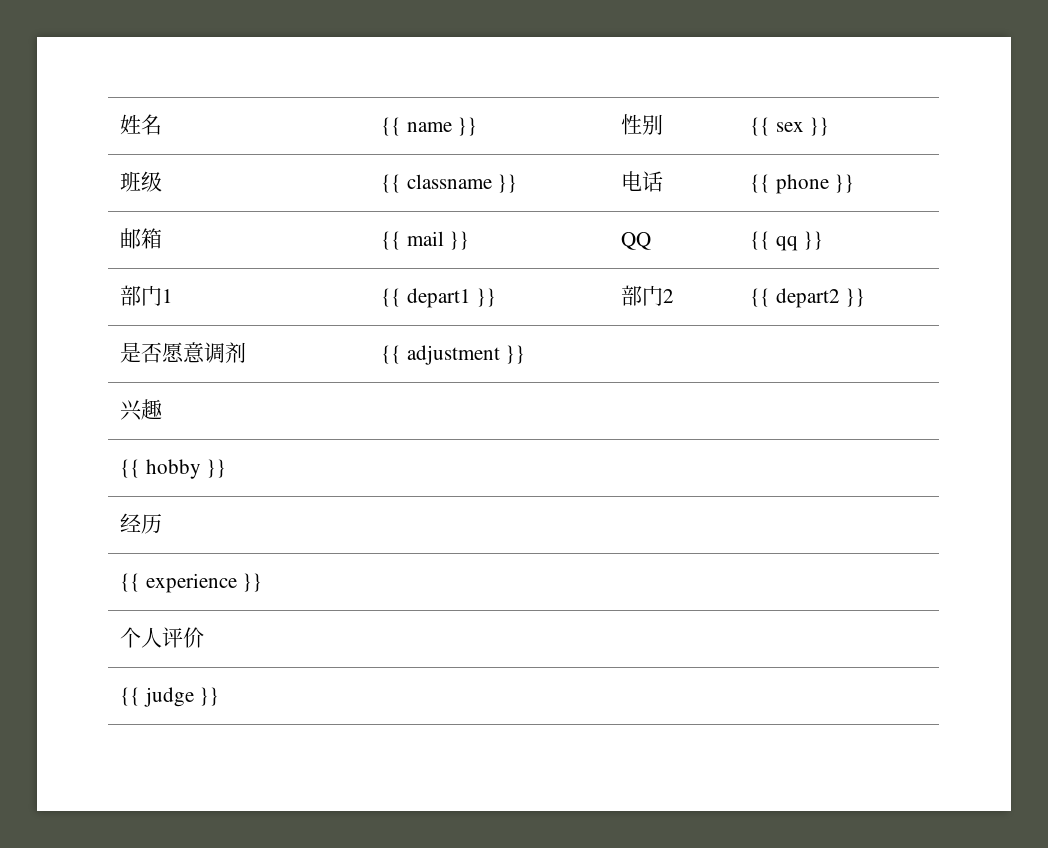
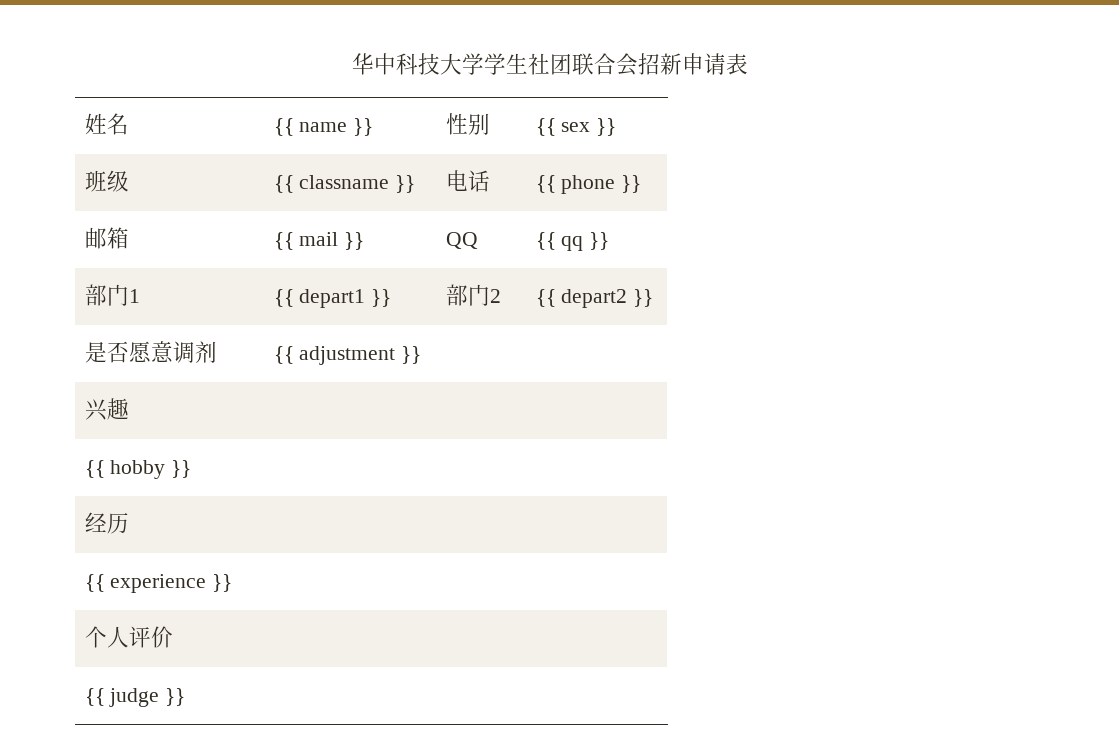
+ 华中科技大学学生社团联合会招新申请表

